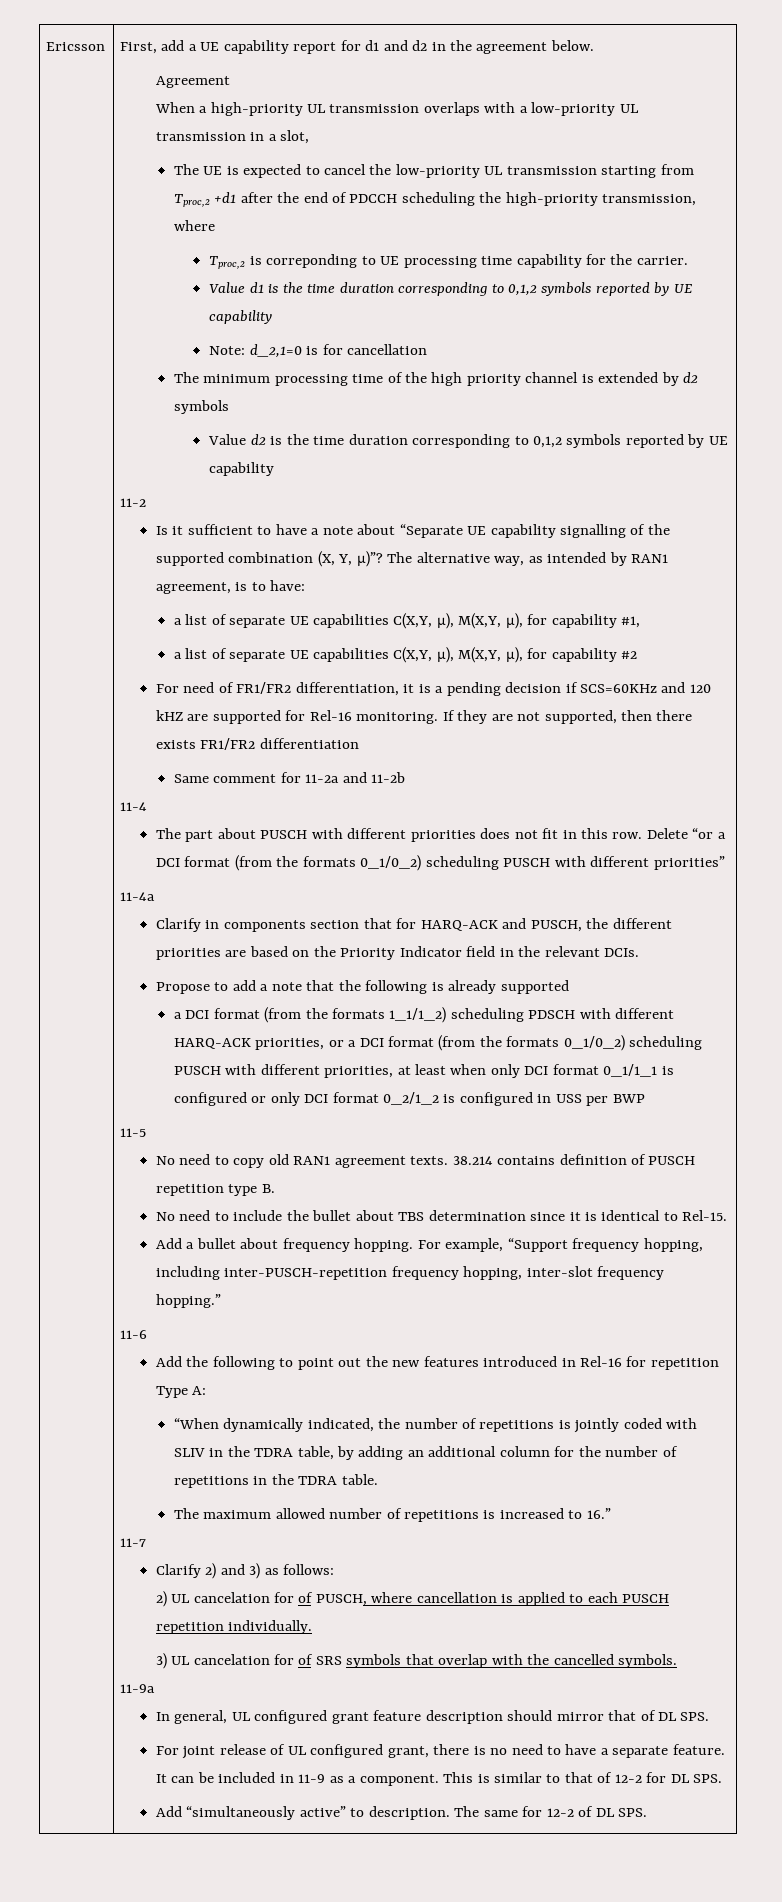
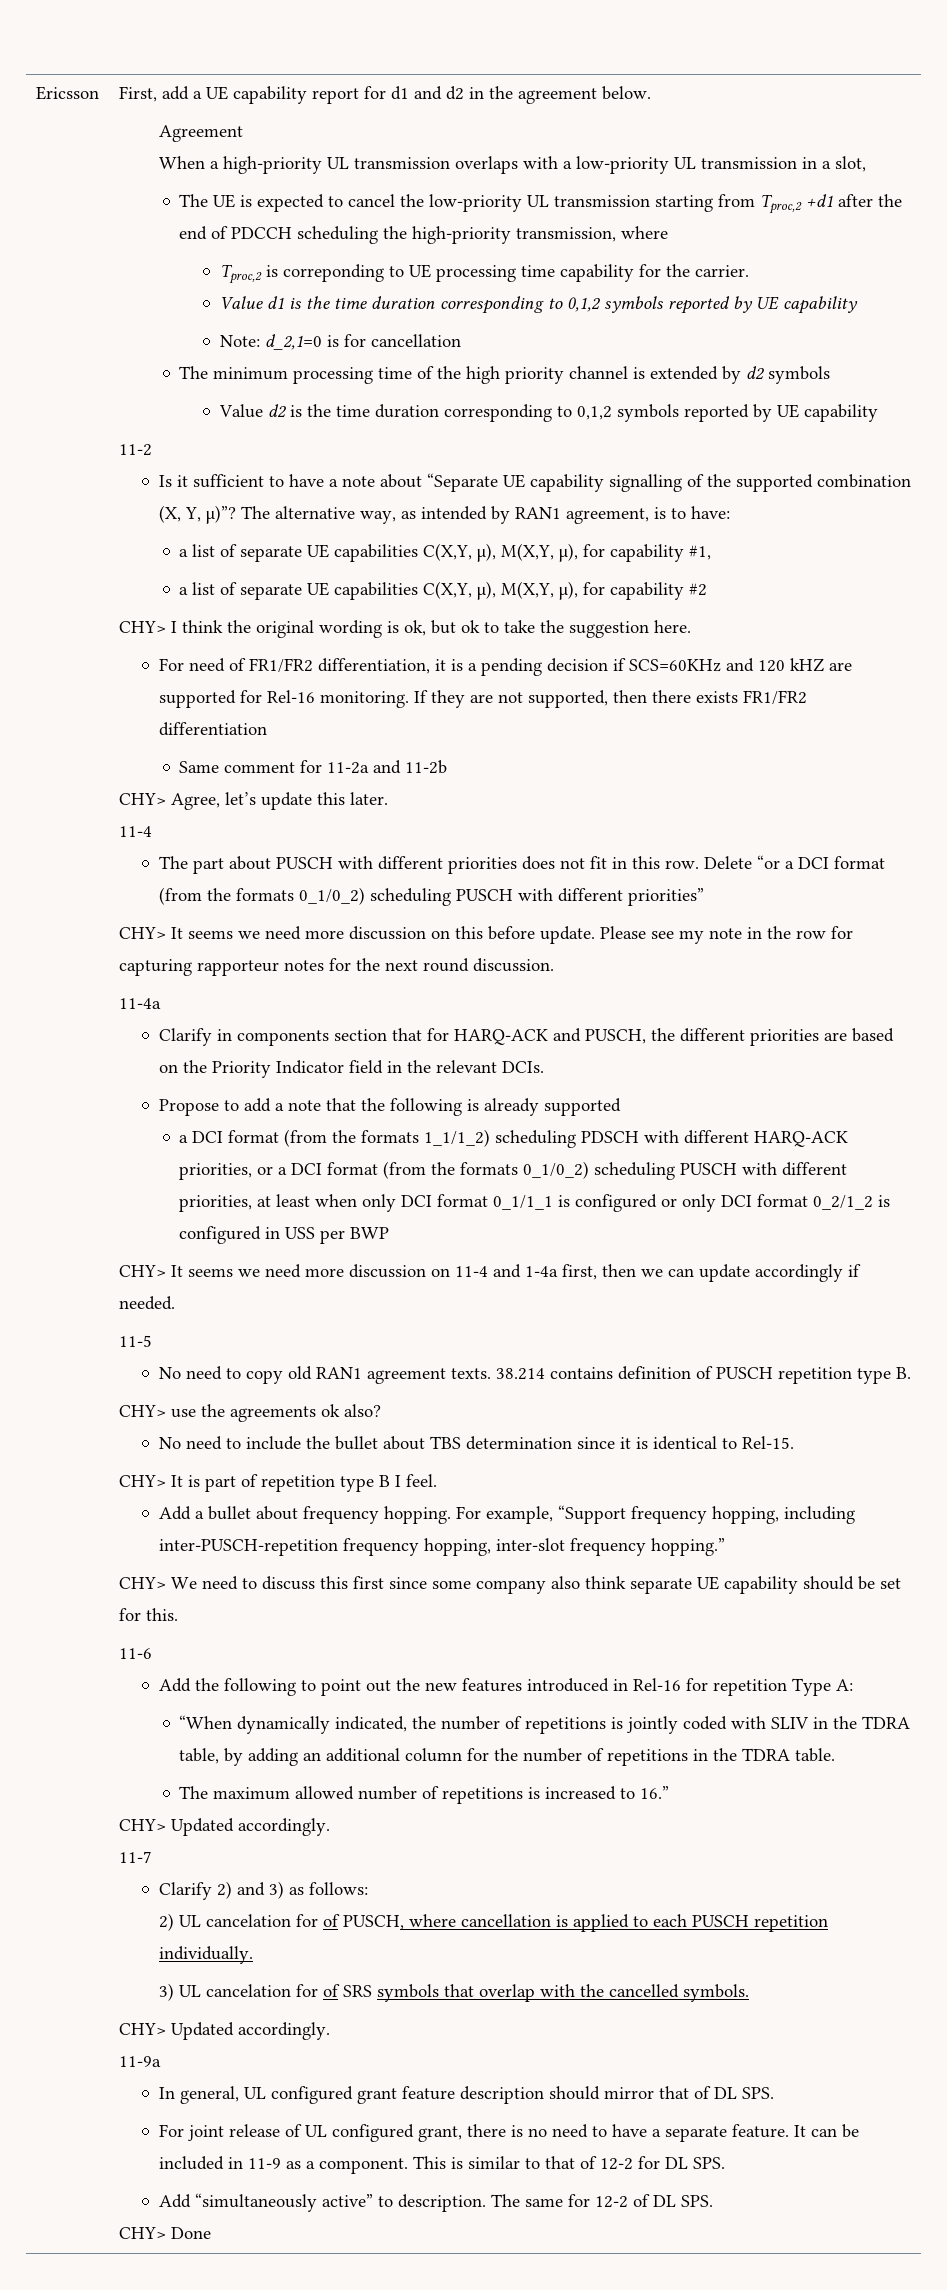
+ CHY> I think the original wording is ok, but ok to take the suggestion here.
+ CHY> Agree, let’s update this later.
+ CHY> It seems we need more discussion on this before update. Please see my note in the row for capturing rapporteur notes for the next round discussion.
+ CHY> It seems we need more discussion on 11-4 and 1-4a first, then we can update accordingly if needed.
+ CHY> use the agreements ok also?
+ CHY> It is part of repetition type B I feel.
+ CHY> We need to discuss this first since some company also think separate UE capability should be set for this.
  The maximum allowed number of repetitions is increased to 16.”
+ CHY> Updated accordingly.
  3) UL cancelation for of SRS symbols that overlap with the cancelled symbols.
+ CHY> Updated accordingly.
+ CHY> Done

